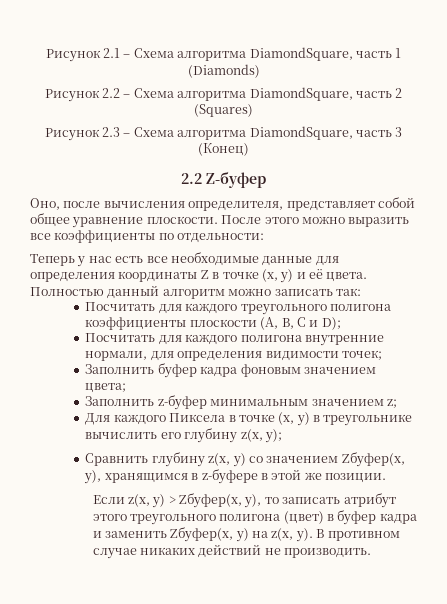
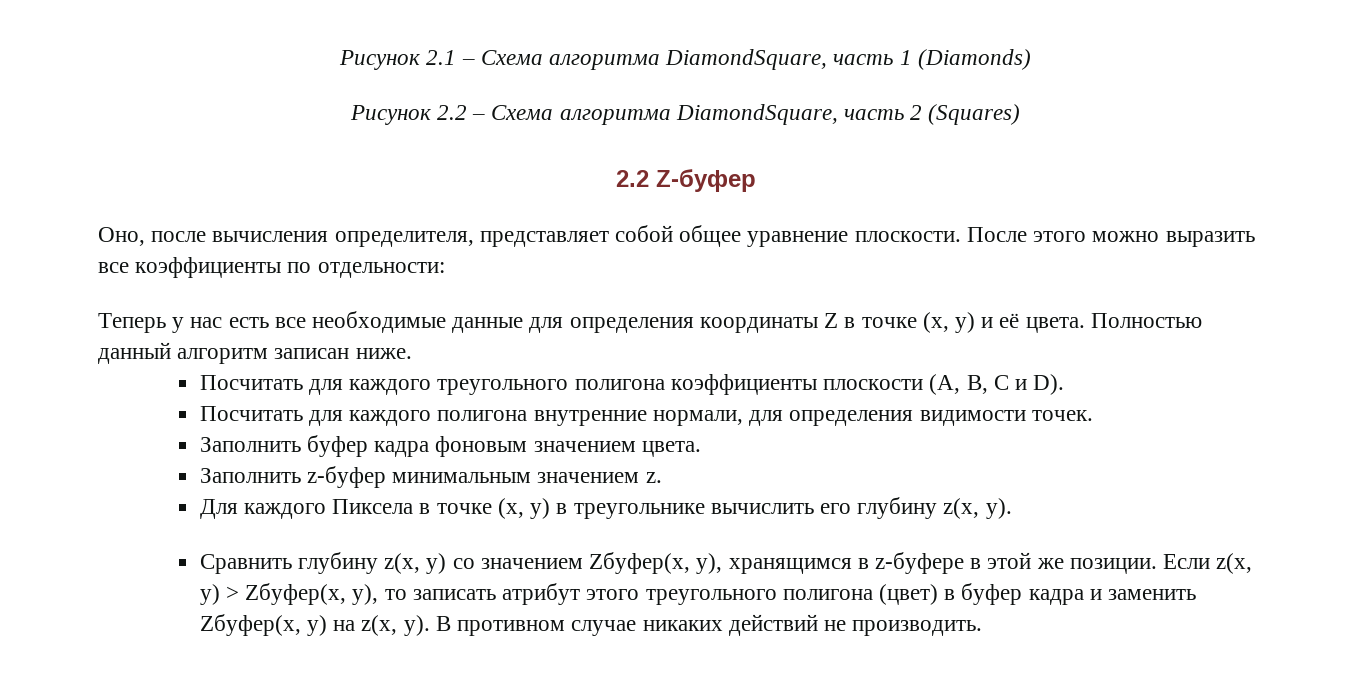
- Рисунок 2.3 – Схема алгоритма DiamondSquare, часть 3 (Конец)
- Полностью данный алгоритм можно записать так:
+ Полностью данный алгоритм записан ниже.
- Посчитать для каждого треугольного полигона коэффициенты плоскости (A, B, C и D);
+ Посчитать для каждого треугольного полигона коэффициенты плоскости (A, B, C и D).
- Посчитать для каждого полигона внутренние нормали, для определения видимости точек;
+ Посчитать для каждого полигона внутренние нормали, для определения видимости точек.
- Заполнить буфер кадра фоновым значением цвета;
+ Заполнить буфер кадра фоновым значением цвета.
- Заполнить z-буфер минимальным значением z;
+ Заполнить z-буфер минимальным значением z.
- Для каждого Пиксела в точке (x, y) в треугольнике вычислить его глубину z(x, y);
+ Для каждого Пиксела в точке (x, y) в треугольнике вычислить его глубину z(x, y).
- Сравнить глубину z(х, у) со значением Zбуфер(х, у), хранящимся в z-буфере в этой же позиции.
- Если z(х, у) > Zбуфер(х, у), то записать атрибут этого треугольного полигона (цвет) в буфер кадра и заменить Zбуфер(х, у) на z(х, у).
+ Сравнить глубину z(х, у) со значением Zбуфер(х, у), хранящимся в z-буфере в этой же позиции. Если z(х, у) > Zбуфер(х, у), то записать атрибут этого треугольного полигона (цвет) в буфер кадра и заменить Zбуфер(х, у) на z(х, у).

